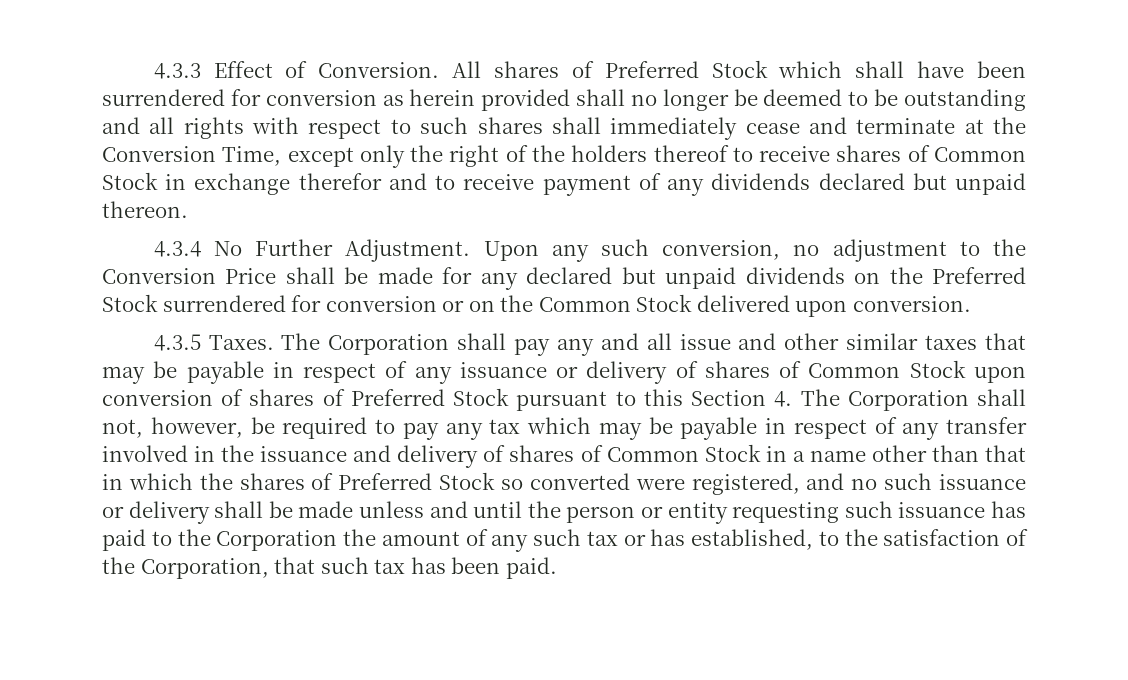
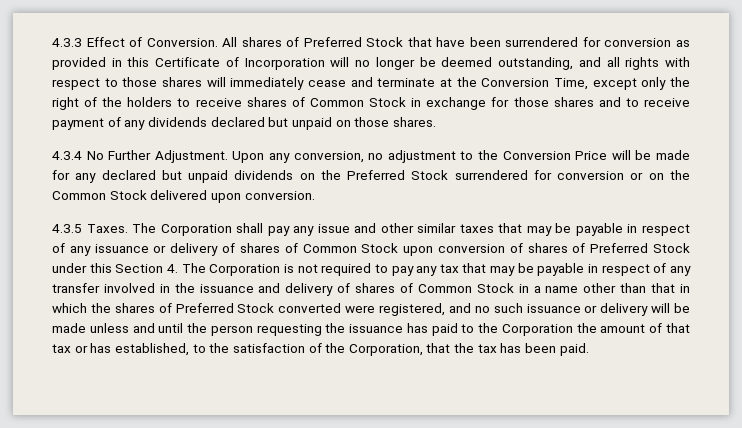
- All shares of Preferred Stock which shall have been surrendered for conversion as herein provided shall no longer be deemed to be outstanding and all rights with respect to such shares shall immediately cease and terminate at the Conversion Time, except only the right of the holders thereof to receive shares of Common Stock in exchange therefor and to receive payment of any dividends declared but unpaid thereon.
+ All shares of Preferred Stock that have been surrendered for conversion as provided in this Certificate of Incorporation will no longer be deemed outstanding, and all rights with respect to those shares will immediately cease and terminate at the Conversion Time, except only the right of the holders to receive shares of Common Stock in exchange for those shares and to receive payment of any dividends declared but unpaid on those shares.
- Upon any such conversion, no adjustment to the Conversion Price shall be made for any declared but unpaid dividends on the Preferred Stock surrendered for conversion or on the Common Stock delivered upon conversion.
+ Upon any conversion, no adjustment to the Conversion Price will be made for any declared but unpaid dividends on the Preferred Stock surrendered for conversion or on the Common Stock delivered upon conversion.
- The Corporation shall pay any and all issue and other similar taxes that may be payable in respect of any issuance or delivery of shares of Common Stock upon conversion of shares of Preferred Stock pursuant to this Section 4. The Corporation shall not, however, be required to pay any tax which may be payable in respect of any transfer involved in the issuance and delivery of shares of Common Stock in a name other than that in which the shares of Preferred Stock so converted were registered, and no such issuance or delivery shall be made unless and until the person or entity requesting such issuance has paid to the Corporation the amount of any such tax or has established, to the satisfaction of the Corporation, that such tax has been paid.
+ The Corporation shall pay any issue and other similar taxes that may be payable in respect of any issuance or delivery of shares of Common Stock upon conversion of shares of Preferred Stock under this Section 4. The Corporation is not required to pay any tax that may be payable in respect of any transfer involved in the issuance and delivery of shares of Common Stock in a name other than that in which the shares of Preferred Stock converted were registered, and no such issuance or delivery will be made unless and until the person requesting the issuance has paid to the Corporation the amount of that tax or has established, to the satisfaction of the Corporation, that the tax has been paid.

